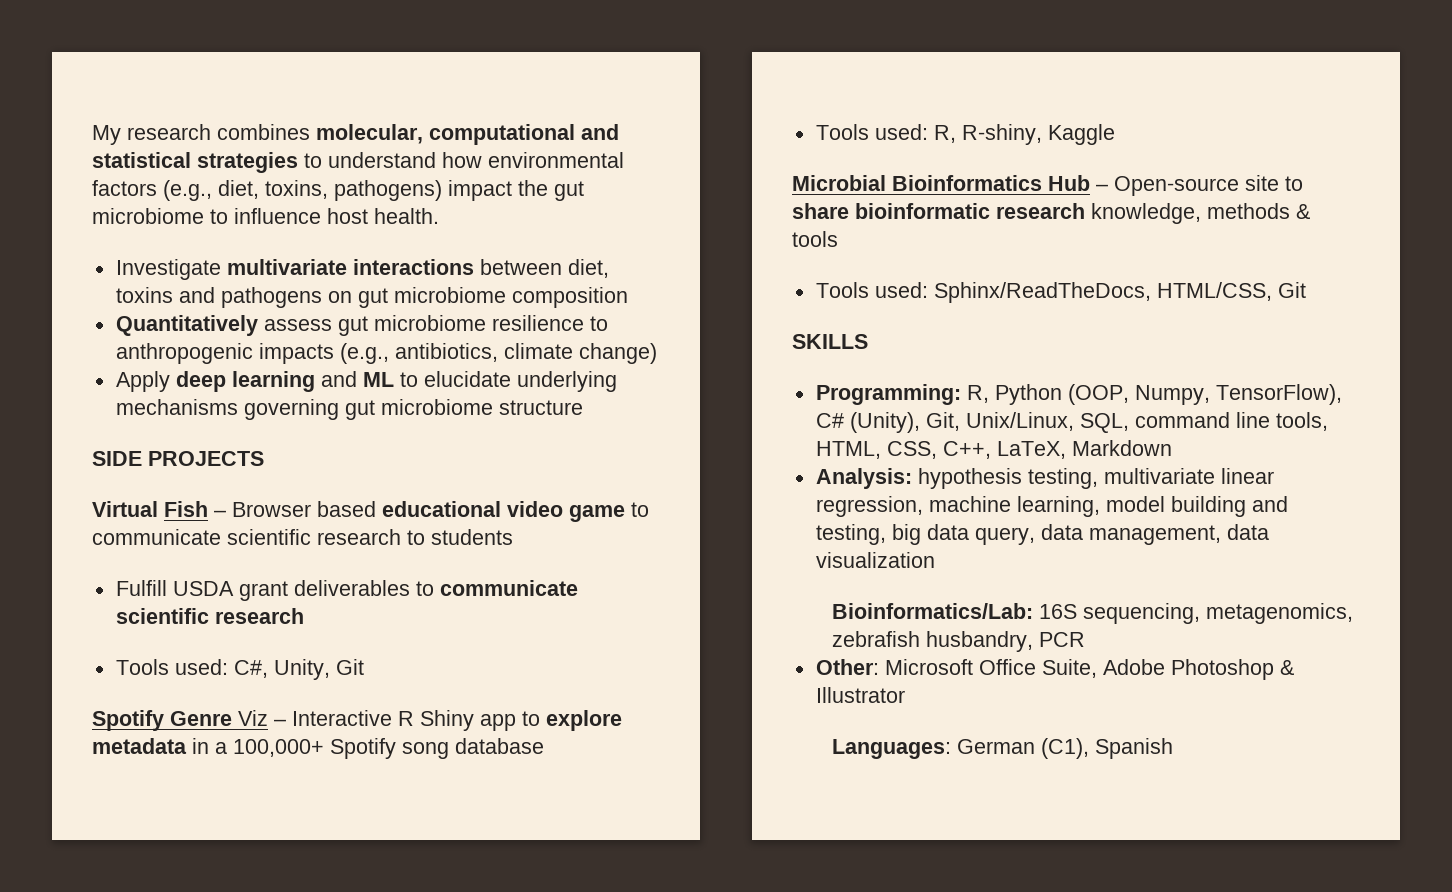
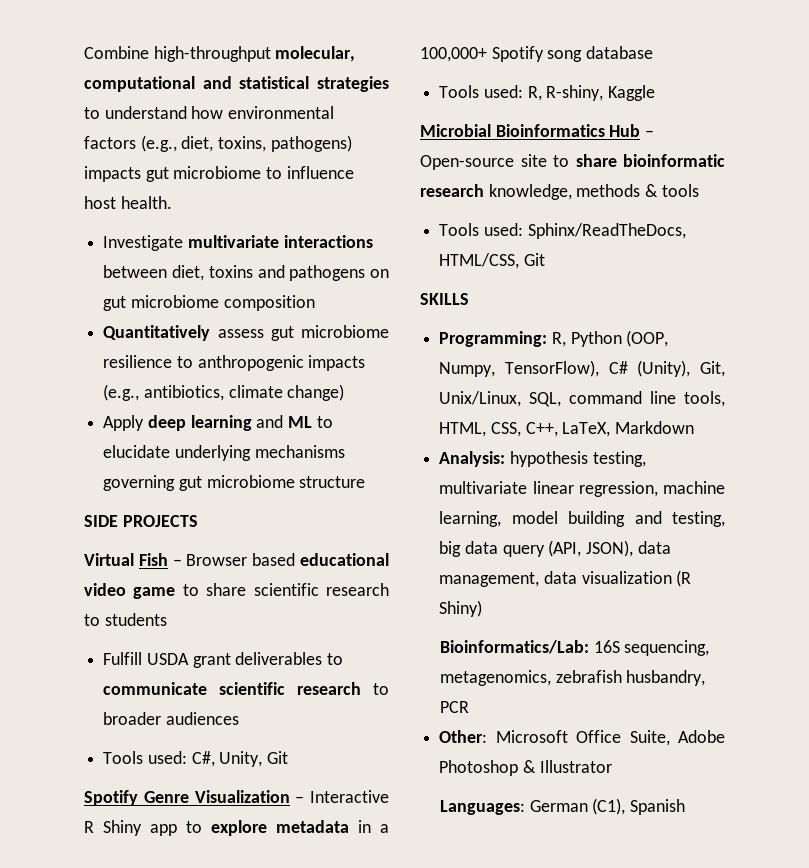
- My research combines molecular, computational and statistical strategies to understand how environmental factors (e.g., diet, toxins, pathogens) impact the gut microbiome to influence host health.
+ Combine high-throughput molecular, computational and statistical strategies to understand how environmental factors (e.g., diet, toxins, pathogens) impacts gut microbiome to influence host health.
- Virtual Fish – Browser based educational video game to communicate scientific research to students
+ Virtual Fish – Browser based educational video game to share scientific research to students
- Fulfill USDA grant deliverables to communicate scientific research
+ Fulfill USDA grant deliverables to communicate scientific research to broader audiences
- Spotify Genre Viz – Interactive R Shiny app to explore metadata in a 100,000+ Spotify song database
+ Spotify Genre Visualization – Interactive R Shiny app to explore metadata in a 100,000+ Spotify song database
- Analysis: hypothesis testing, multivariate linear regression, machine learning, model building and testing, big data query, data management, data visualization
+ Analysis: hypothesis testing, multivariate linear regression, machine learning, model building and testing, big data query (API, JSON), data management, data visualization (R Shiny)

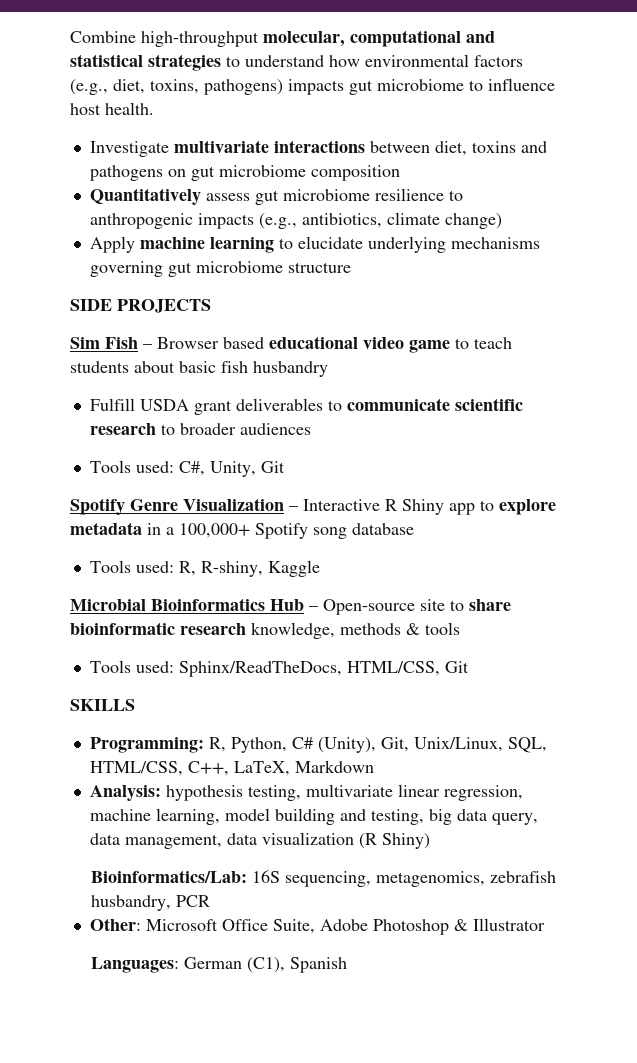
- Apply deep learning and ML to elucidate underlying mechanisms governing gut microbiome structure
+ Apply machine learning to elucidate underlying mechanisms governing gut microbiome structure
- Virtual Fish – Browser based educational video game to share scientific research to students
+ Sim Fish – Browser based educational video game to teach students about basic fish husbandry
- Programming: R, Python (OOP, Numpy, TensorFlow), C# (Unity), Git, Unix/Linux, SQL, command line tools, HTML, CSS, C++, LaTeX, Markdown
+ Programming: R, Python, C# (Unity), Git, Unix/Linux, SQL, HTML/CSS, C++, LaTeX, Markdown
- Analysis: hypothesis testing, multivariate linear regression, machine learning, model building and testing, big data query (API, JSON), data management, data visualization (R Shiny)
+ Analysis: hypothesis testing, multivariate linear regression, machine learning, model building and testing, big data query, data management, data visualization (R Shiny)

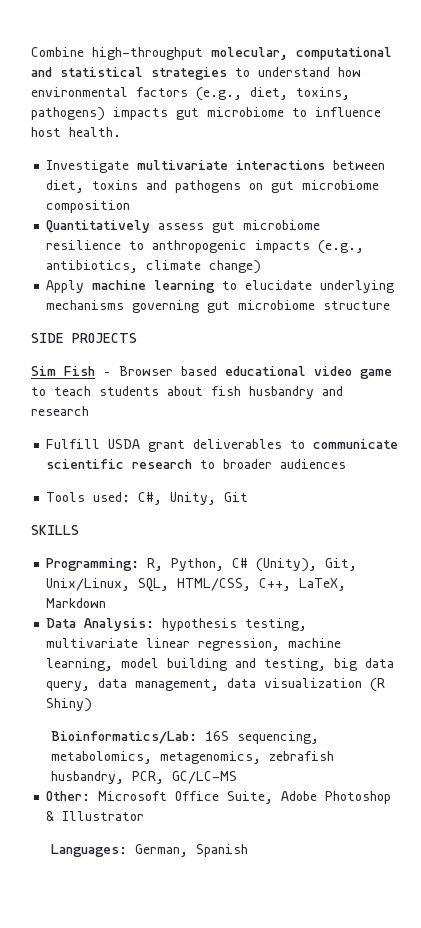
- Sim Fish – Browser based educational video game to teach students about basic fish husbandry
+ Sim Fish – Browser based educational video game to teach students about fish husbandry and research
- Spotify Genre Visualization – Interactive R Shiny app to explore metadata in a 100,000+ Spotify song database
- Tools used: R, R-shiny, Kaggle
- Microbial Bioinformatics Hub – Open-source site to share bioinformatic research knowledge, methods & tools
- Tools used: Sphinx/ReadTheDocs, HTML/CSS, Git
- Analysis: hypothesis testing, multivariate linear regression, machine learning, model building and testing, big data query, data management, data visualization (R Shiny)
+ Data Analysis: hypothesis testing, multivariate linear regression, machine learning, model building and testing, big data query, data management, data visualization (R Shiny)
- Bioinformatics/Lab: 16S sequencing, metagenomics, zebrafish husbandry, PCR
+ Bioinformatics/Lab: 16S sequencing, metabolomics, metagenomics, zebrafish husbandry, PCR, GC/LC-MS
- Languages: German (C1), Spanish
+ Languages: German, Spanish

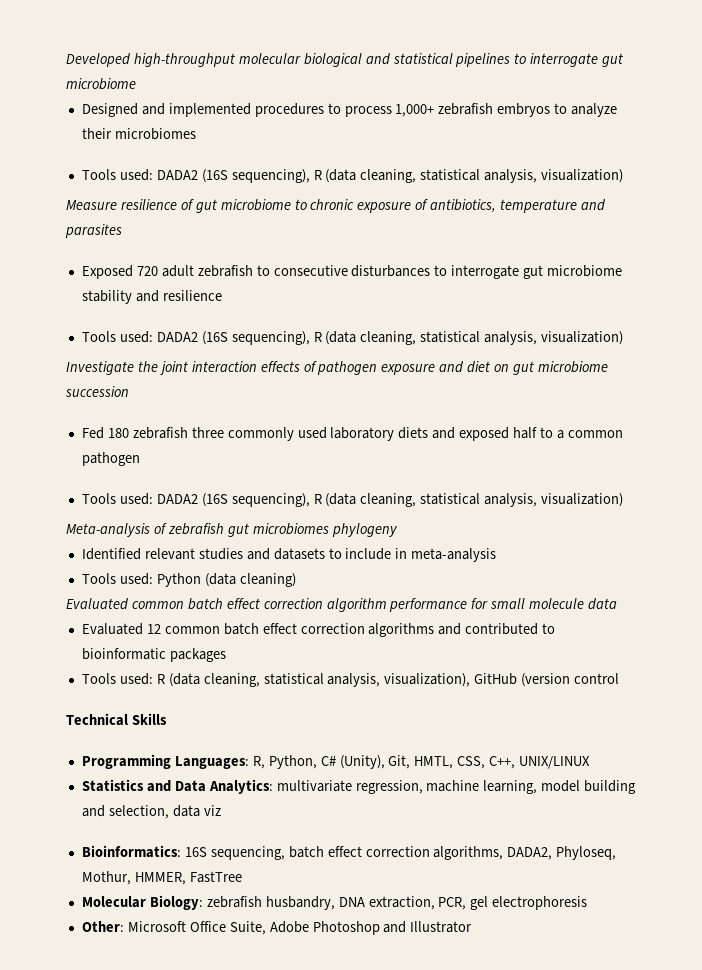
- Combine high-throughput molecular, computational and statistical strategies to understand how environmental factors (e.g., diet, toxins, pathogens) impacts gut microbiome to influence host health.
- Investigate multivariate interactions between diet, toxins and pathogens on gut microbiome composition
- Quantitatively assess gut microbiome resilience to anthropogenic impacts (e.g., antibiotics, climate change)
- Apply machine learning to elucidate underlying mechanisms governing gut microbiome structure
- SIDE PROJECTS
- Sim Fish – Browser based educational video game to teach students about fish husbandry and research
- Fulfill USDA grant deliverables to communicate scientific research to broader audiences
- Tools used: C#, Unity, Git
- SKILLS
- Programming: R, Python, C# (Unity), Git, Unix/Linux, SQL, HTML/CSS, C++, LaTeX, Markdown
- Data Analysis: hypothesis testing, multivariate linear regression, machine learning, model building and testing, big data query, data management, data visualization (R Shiny)
- Bioinformatics/Lab: 16S sequencing, metabolomics, metagenomics, zebrafish husbandry, PCR, GC/LC-MS
+ Developed high-throughput molecular biological and statistical pipelines to interrogate gut microbiome
+ Designed and implemented procedures to process 1,000+ zebrafish embryos to analyze their microbiomes
+ Tools used: DADA2 (16S sequencing), R (data cleaning, statistical analysis, visualization)
+ Measure resilience of gut microbiome to chronic exposure of antibiotics, temperature and parasites
+ Exposed 720 adult zebrafish to consecutive disturbances to interrogate gut microbiome stability and resilience
+ Tools used: DADA2 (16S sequencing), R (data cleaning, statistical analysis, visualization)
+ Investigate the joint interaction effects of pathogen exposure and diet on gut microbiome succession
+ Fed 180 zebrafish three commonly used laboratory diets and exposed half to a common pathogen
+ Tools used: DADA2 (16S sequencing), R (data cleaning, statistical analysis, visualization)
+ Meta-analysis of zebrafish gut microbiomes phylogeny
+ Identified relevant studies and datasets to include in meta-analysis
+ Tools used: Python (data cleaning)
+ Evaluated common batch effect correction algorithm performance for small molecule data
+ Evaluated 12 common batch effect correction algorithms and contributed to bioinformatic packages
+ Tools used: R (data cleaning, statistical analysis, visualization), GitHub (version control
+ Technical Skills
+ Programming Languages: R, Python, C# (Unity), Git, HMTL, CSS, C++, UNIX/LINUX
+ Statistics and Data Analytics: multivariate regression, machine learning, model building and selection, data viz
+ Bioinformatics: 16S sequencing, batch effect correction algorithms, DADA2, Phyloseq, Mothur, HMMER, FastTree
+ Molecular Biology: zebrafish husbandry, DNA extraction, PCR, gel electrophoresis
- Other: Microsoft Office Suite, Adobe Photoshop & Illustrator
+ Other: Microsoft Office Suite, Adobe Photoshop and Illustrator
- Languages: German, Spanish

